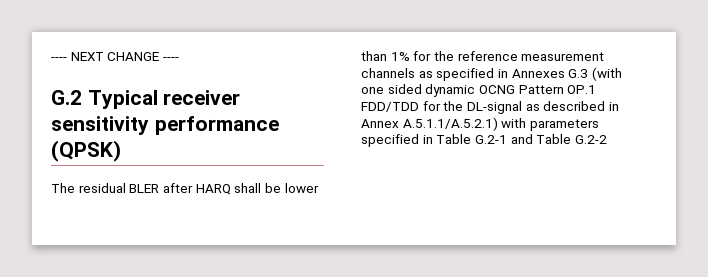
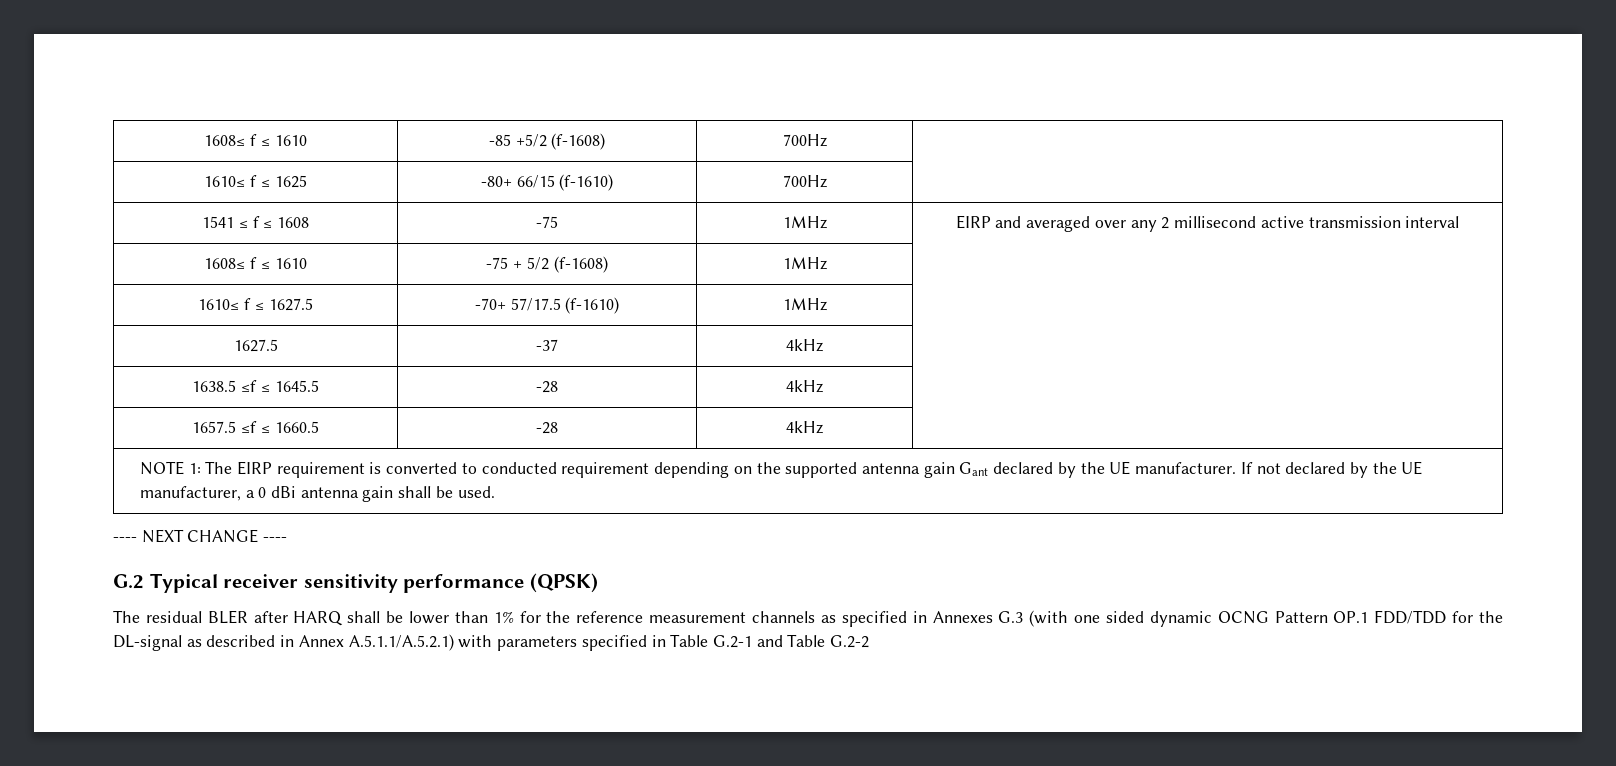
+ 1608≤ f ≤ 1610 | -85 +5/2 (f-1608) | 700Hz |
+ 1610≤ f ≤ 1625 | -80+ 66/15 (f-1610) | 700Hz |
+ 1541 ≤ f ≤ 1608 | -75 | 1MHz | EIRP and averaged over any 2 millisecond active transmission interval
+ 1608≤ f ≤ 1610 | -75 + 5/2 (f-1608) | 1MHz |
+ 1610≤ f ≤ 1627.5 | -70+ 57/17.5 (f-1610) | 1MHz |
+ 1627.5 | -37 | 4kHz |
+ 1638.5 ≤f ≤ 1645.5 | -28 | 4kHz |
+ 1657.5 ≤f ≤ 1660.5 | -28 | 4kHz |
+ NOTE 1: The EIRP requirement is converted to conducted requirement depending on the supported antenna gain Gant declared by the UE manufacturer. If not declared by the UE manufacturer, a 0 dBi antenna gain shall be used.

